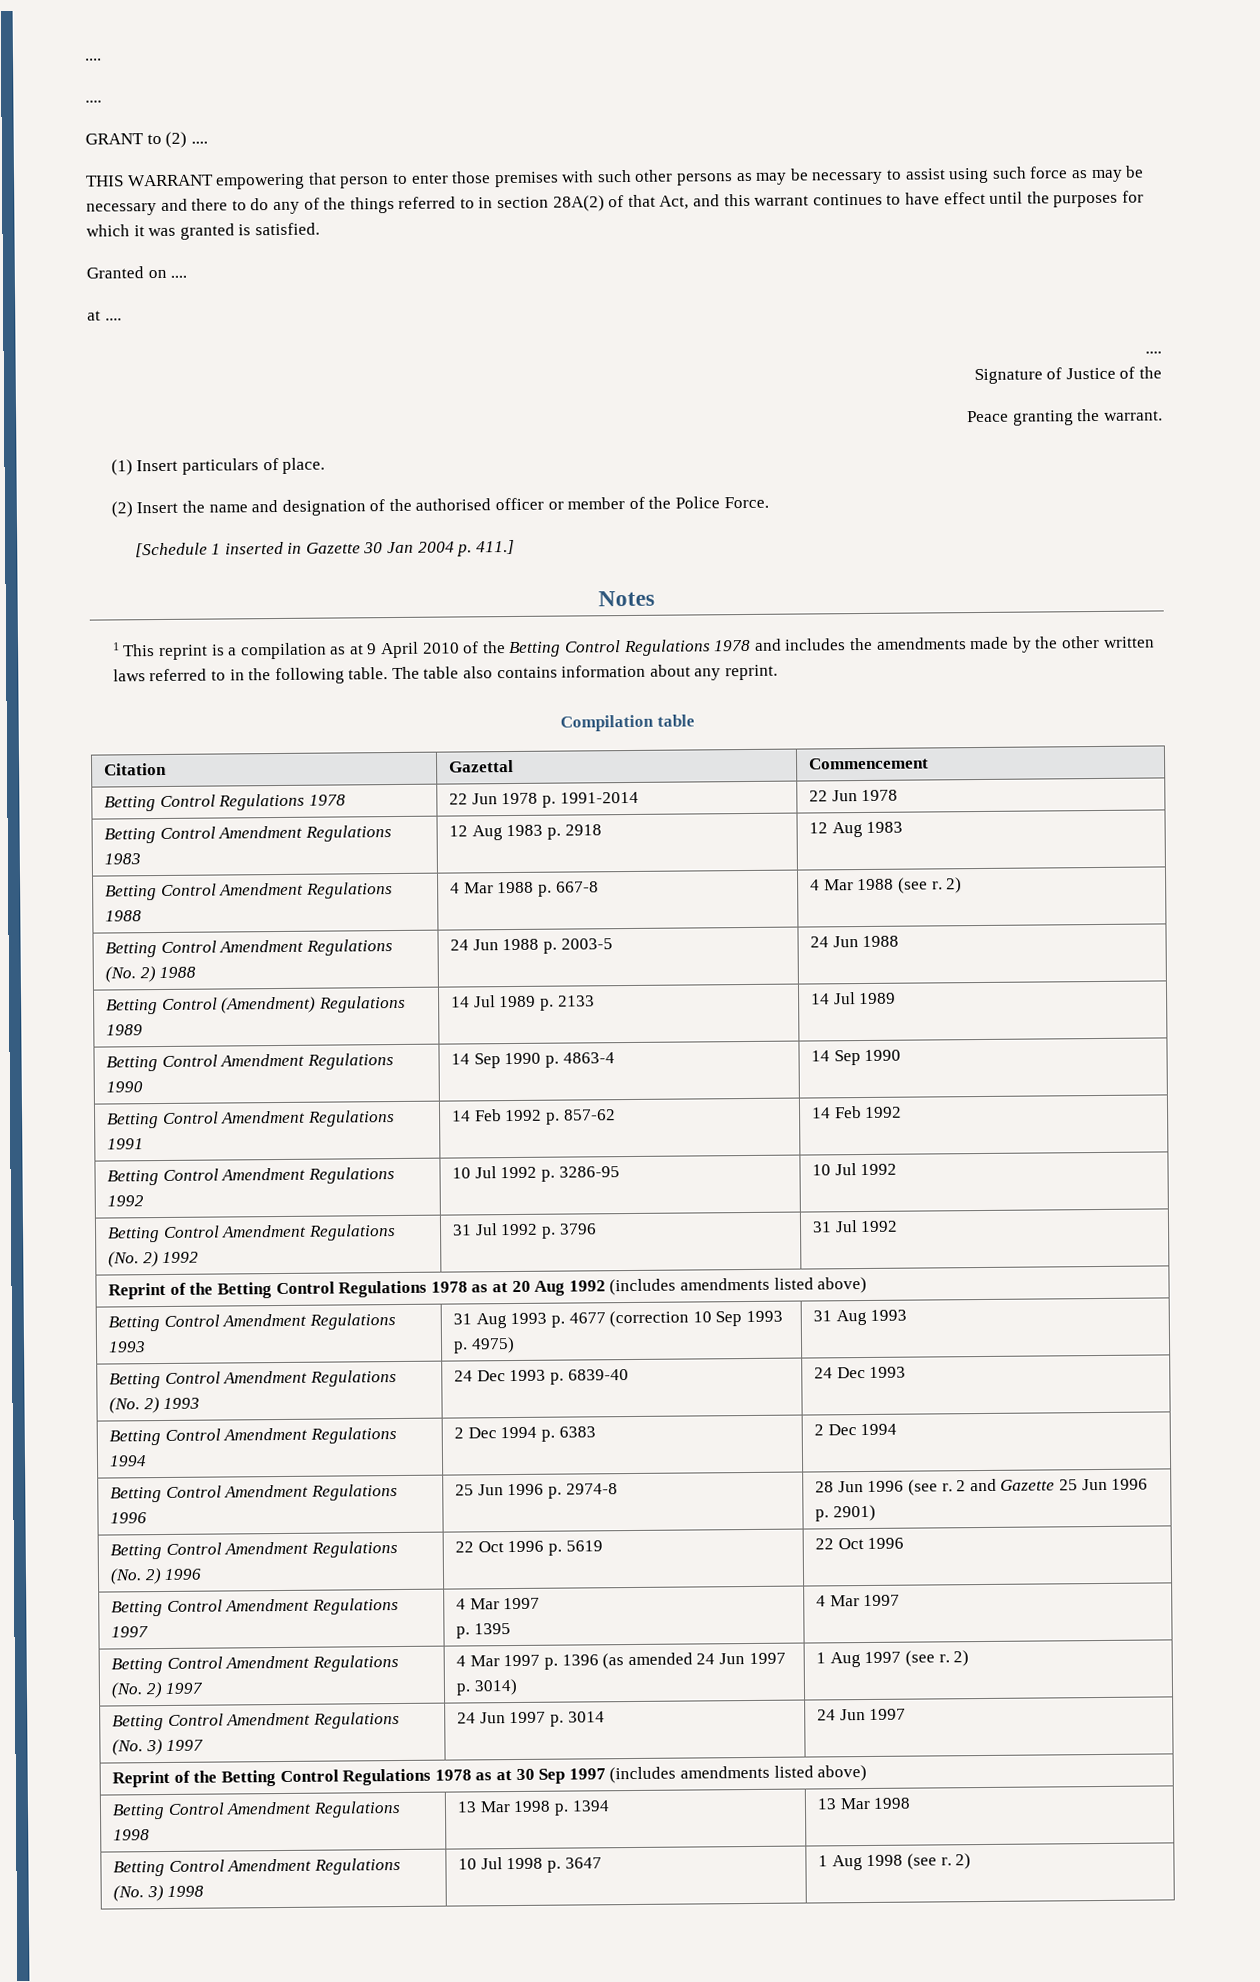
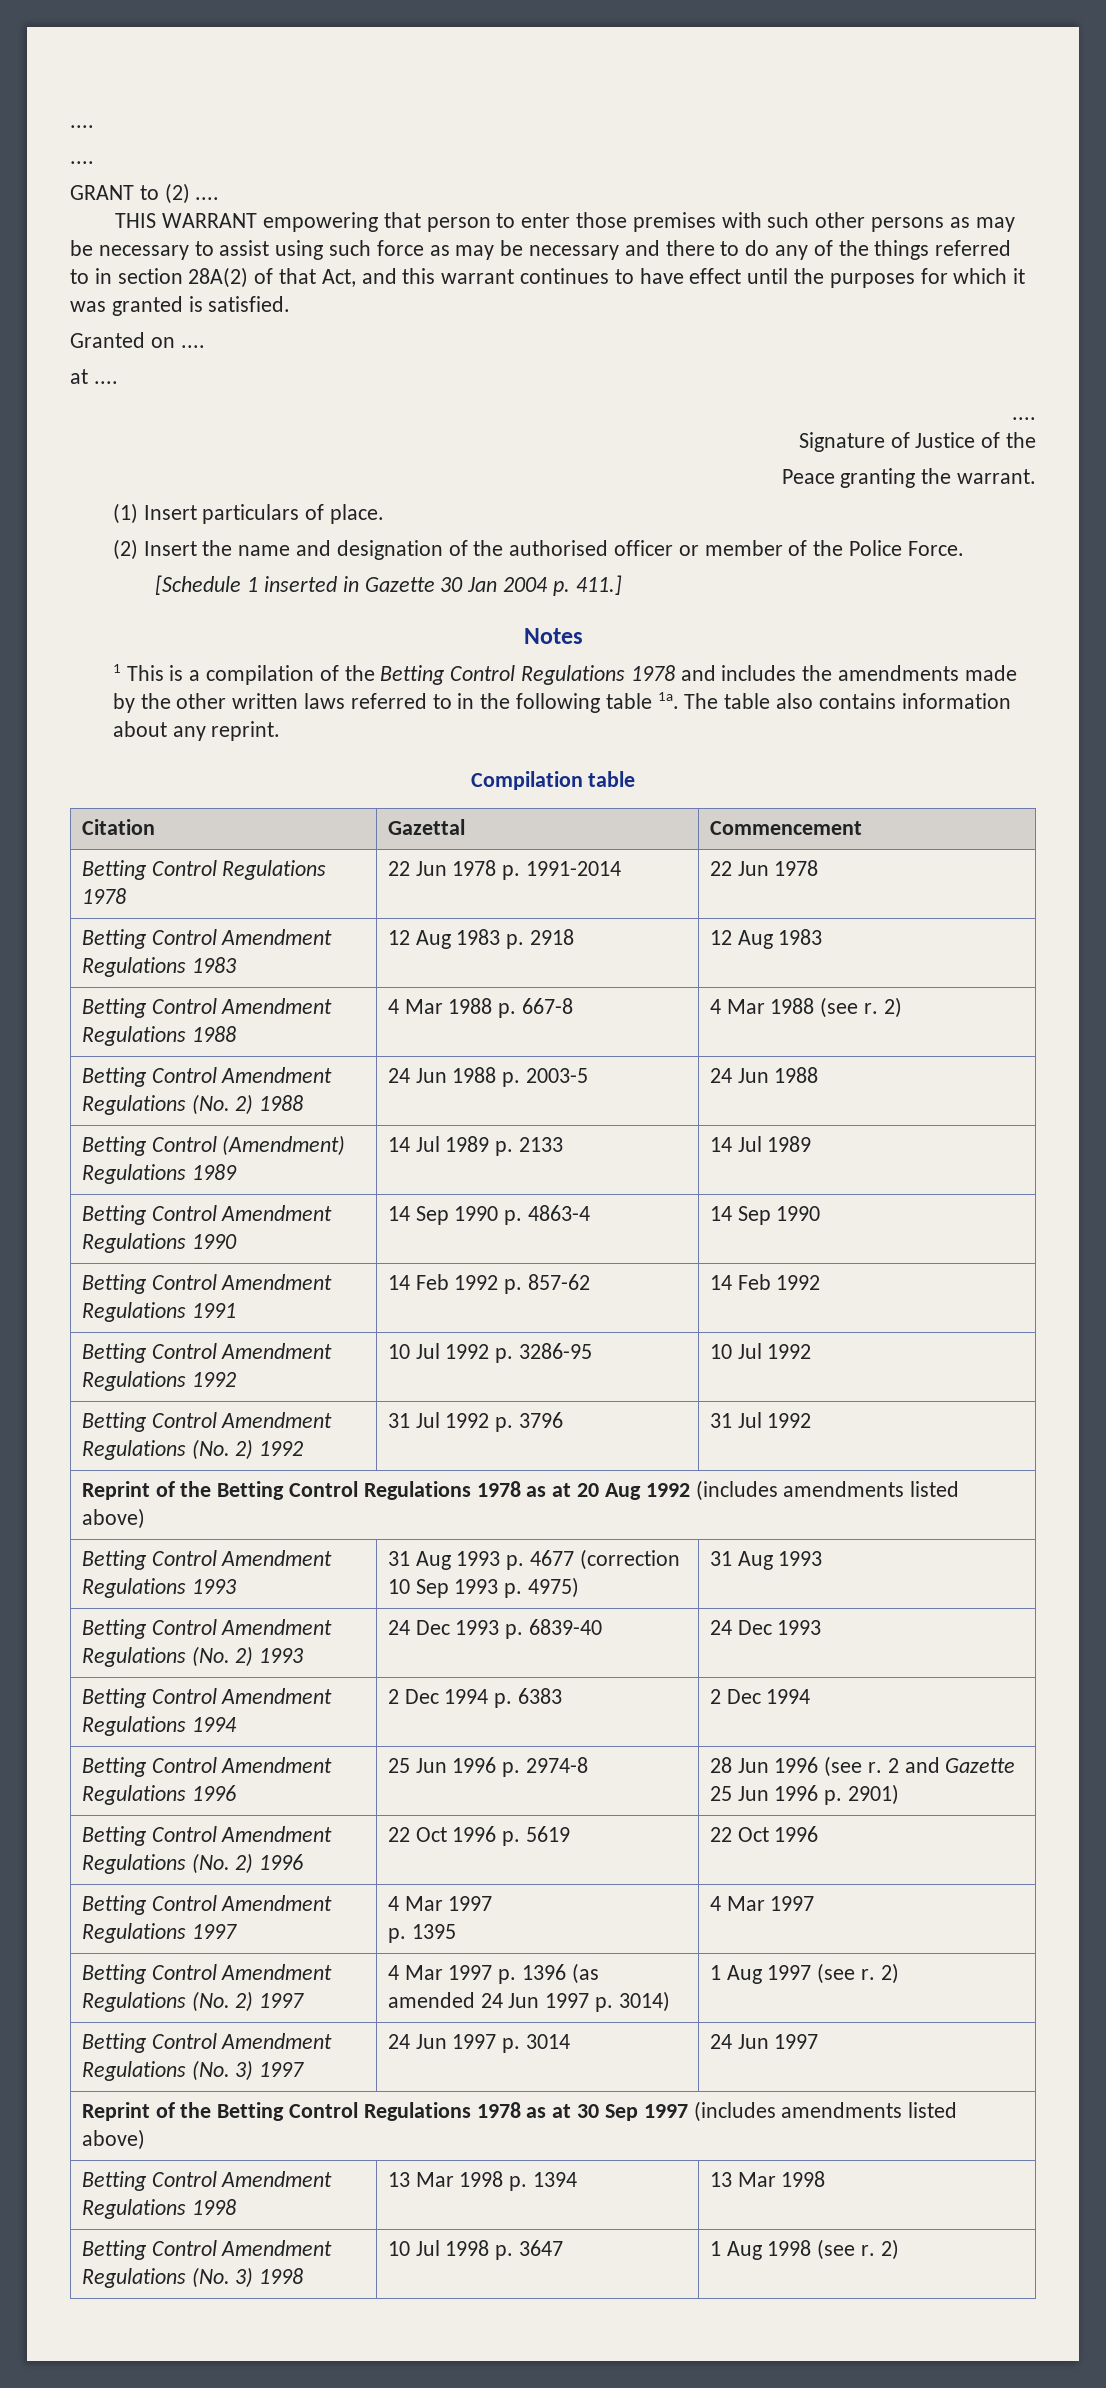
- 1 This reprint is a compilation as at 9 April 2010 of the Betting Control Regulations 1978 and includes the amendments made by the other written laws referred to in the following table.
+ 1 This is a compilation of the Betting Control Regulations 1978 and includes the amendments made by the other written laws referred to in the following table 1a.

